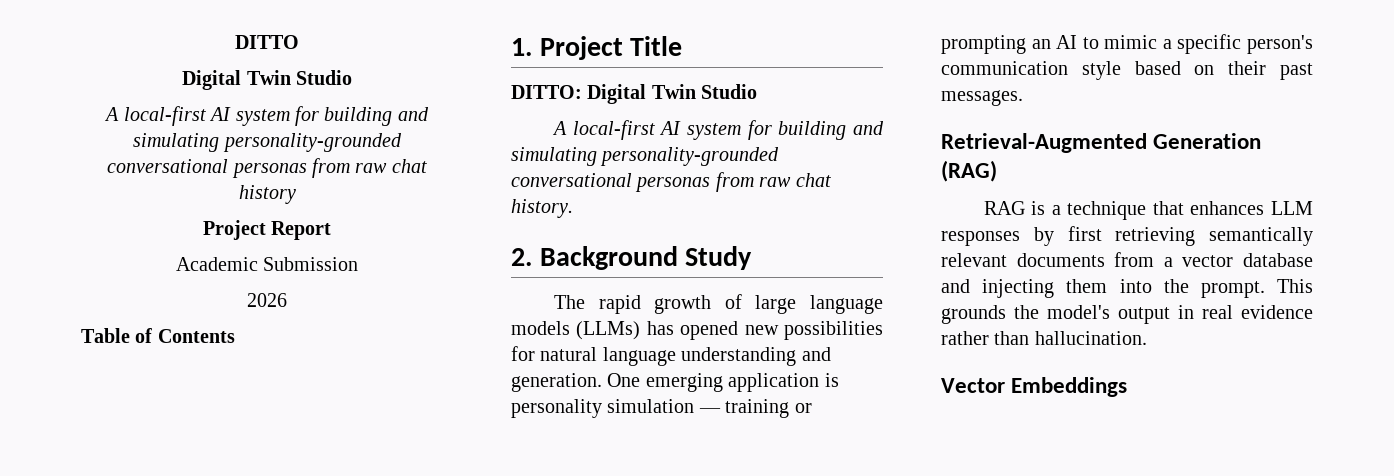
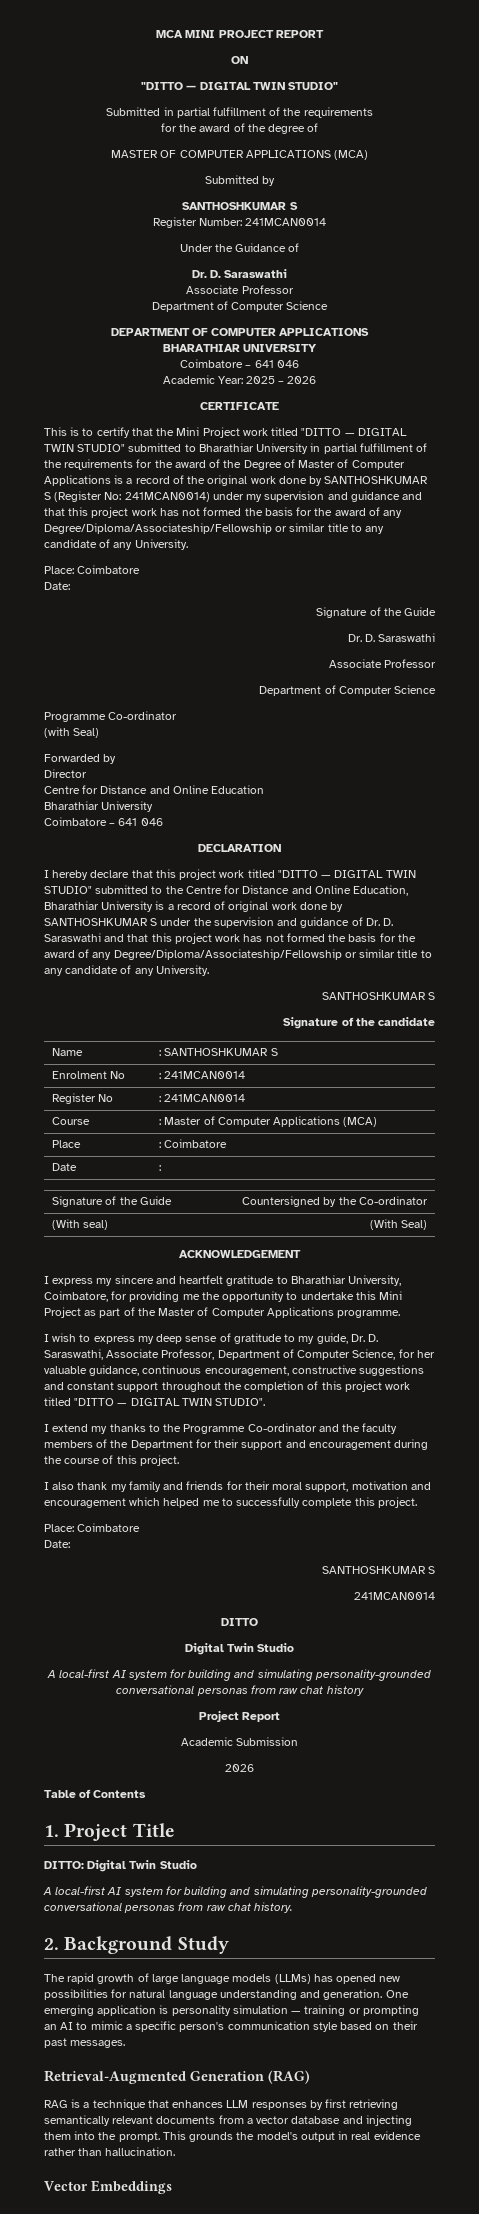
+ MCA MINI PROJECT REPORT
+ ON
+ "DITTO — DIGITAL TWIN STUDIO"
+ Submitted in partial fulfillment of the requirements
+ for the award of the degree of
+ MASTER OF COMPUTER APPLICATIONS (MCA)
+ Submitted by
+ SANTHOSHKUMAR S
+ Register Number: 241MCAN0014
+ Under the Guidance of
+ Dr. D. Saraswathi
+ Associate Professor
+ Department of Computer Science
+ DEPARTMENT OF COMPUTER APPLICATIONS
+ BHARATHIAR UNIVERSITY
+ Coimbatore – 641 046
+ Academic Year: 2025 – 2026
+ CERTIFICATE
+ This is to certify that the Mini Project work titled "DITTO — DIGITAL TWIN STUDIO" submitted to Bharathiar University in partial fulfillment of the requirements for the award of the Degree of Master of Computer Applications is a record of the original work done by SANTHOSHKUMAR S (Register No: 241MCAN0014) under my supervision and guidance and that this project work has not formed the basis for the award of any Degree/Diploma/Associateship/Fellowship or similar title to any candidate of any University.
+ Place: Coimbatore
+ Date:
+ Signature of the Guide
+ Dr. D. Saraswathi
+ Associate Professor
+ Department of Computer Science
+ Programme Co-ordinator
+ (with Seal)
+ Forwarded by
+ Director
+ Centre for Distance and Online Education
+ Bharathiar University
+ Coimbatore – 641 046
+ DECLARATION
+ I hereby declare that this project work titled "DITTO — DIGITAL TWIN STUDIO" submitted to the Centre for Distance and Online Education, Bharathiar University is a record of original work done by SANTHOSHKUMAR S under the supervision and guidance of Dr. D. Saraswathi and that this project work has not formed the basis for the award of any Degree/Diploma/Associateship/Fellowship or similar title to any candidate of any University.
+ SANTHOSHKUMAR S
+ Signature of the candidate
+ Name | : SANTHOSHKUMAR S
+ Enrolment No | : 241MCAN0014
+ Register No | : 241MCAN0014
+ Course | : Master of Computer Applications (MCA)
+ Place | : Coimbatore
+ Date | :
+ Signature of the Guide | Countersigned by the Co-ordinator
+ (With seal) | (With Seal)
+ ACKNOWLEDGEMENT
+ I express my sincere and heartfelt gratitude to Bharathiar University, Coimbatore, for providing me the opportunity to undertake this Mini Project as part of the Master of Computer Applications programme.
+ I wish to express my deep sense of gratitude to my guide, Dr. D. Saraswathi, Associate Professor, Department of Computer Science, for her valuable guidance, continuous encouragement, constructive suggestions and constant support throughout the completion of this project work titled "DITTO — DIGITAL TWIN STUDIO".
+ I extend my thanks to the Programme Co-ordinator and the faculty members of the Department for their support and encouragement during the course of this project.
+ I also thank my family and friends for their moral support, motivation and encouragement which helped me to successfully complete this project.
+ Place: Coimbatore
+ Date:
+ SANTHOSHKUMAR S
+ 241MCAN0014

